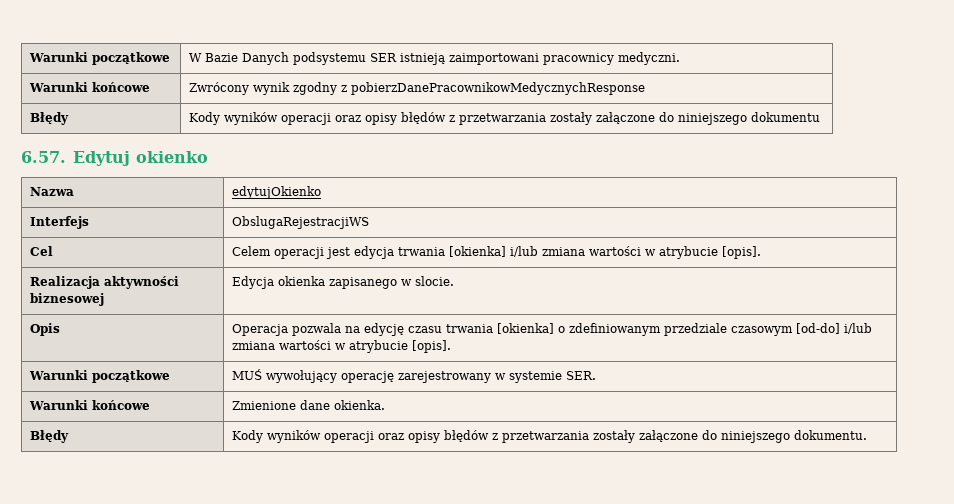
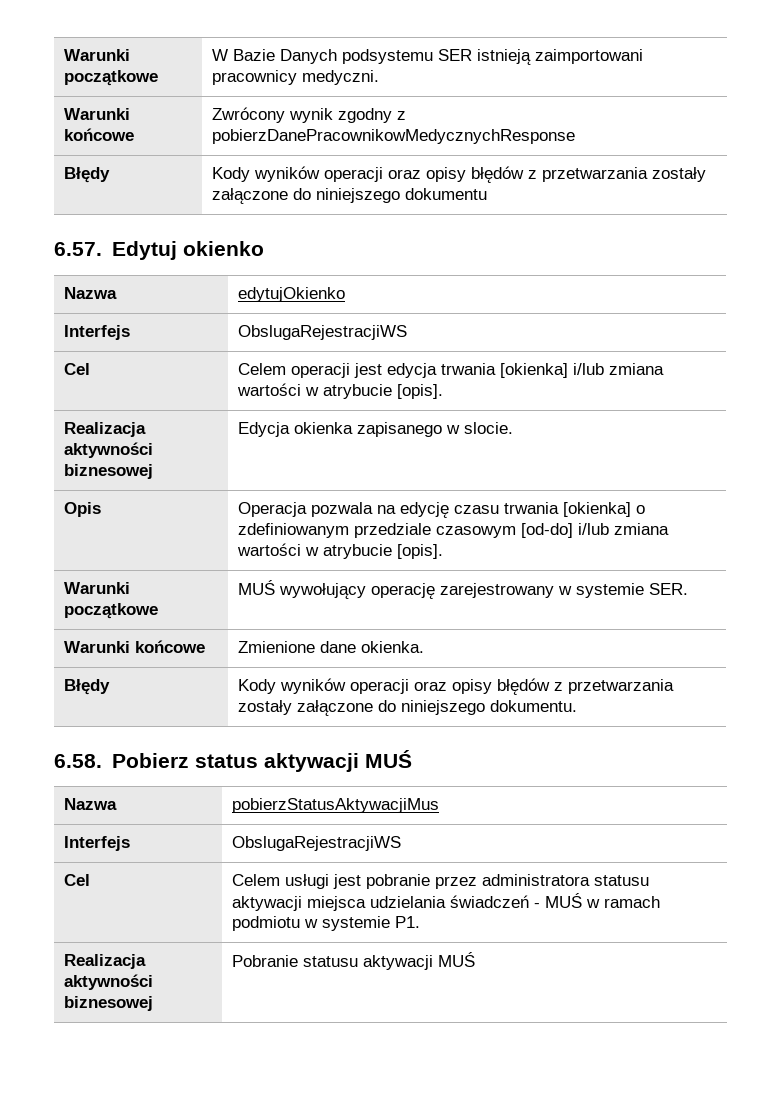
+ 6.58. Pobierz status aktywacji MUŚ
+ Nazwa | pobierzStatusAktywacjiMus
+ Interfejs | ObslugaRejestracjiWS
+ Cel | Celem usługi jest pobranie przez administratora statusu aktywacji miejsca udzielania świadczeń - MUŚ w ramach podmiotu w systemie P1.
+ Realizacja aktywności biznesowej | Pobranie statusu aktywacji MUŚ

